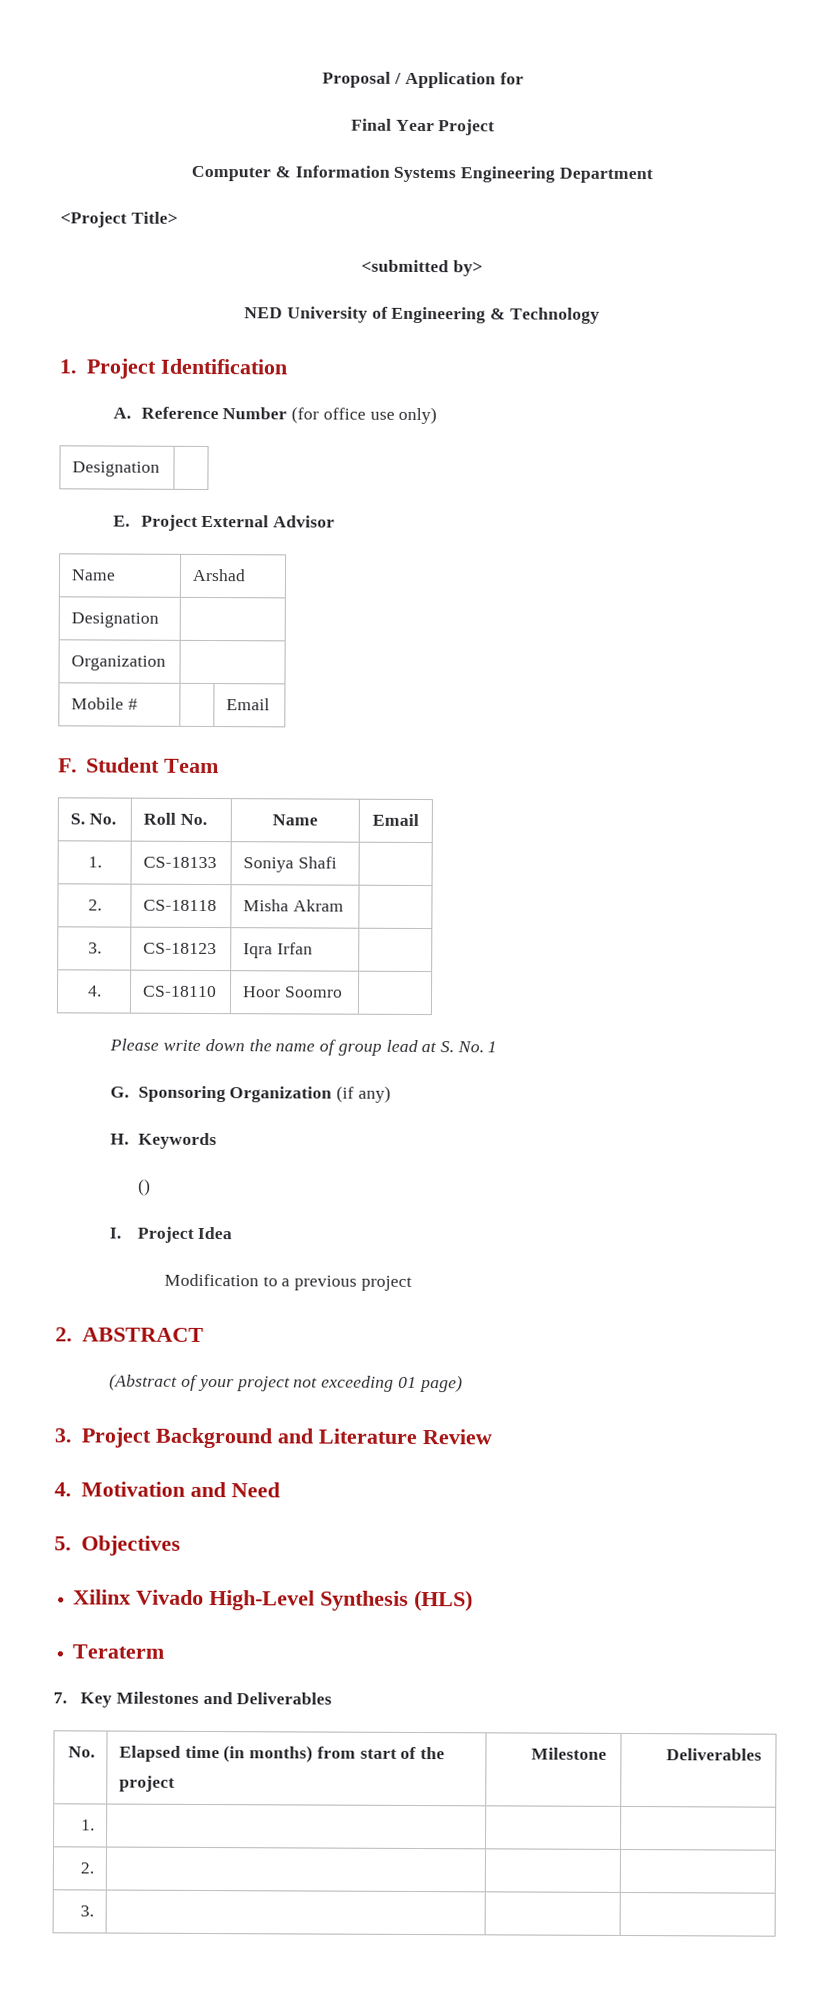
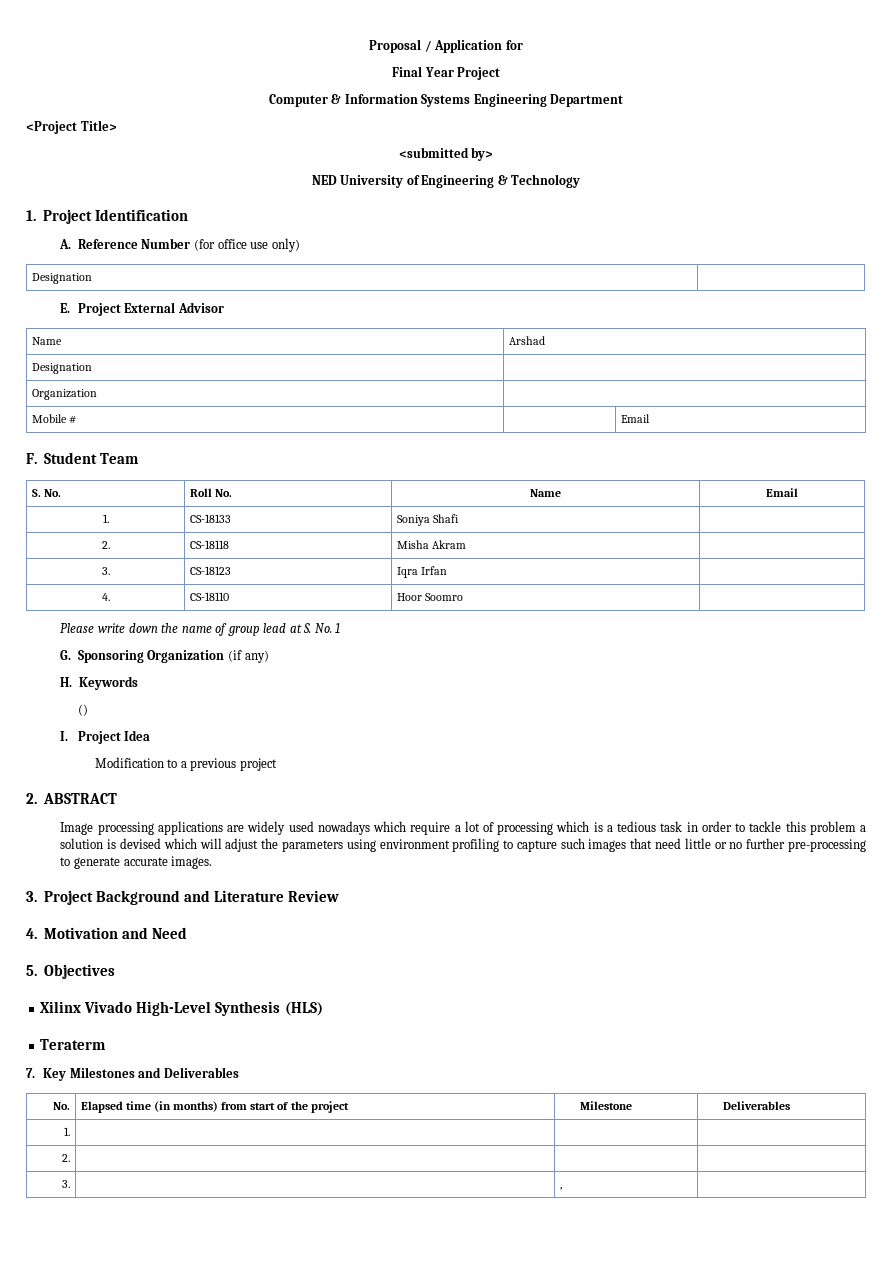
- (Abstract of your project not exceeding 01 page)
+ Image processing applications are widely used nowadays which require a lot of processing which is a tedious task in order to tackle this problem a solution is devised which will adjust the parameters using environment profiling to capture such images that need little or no further pre-processing to generate accurate images.
- 3. | | |
+ 3. | | , |

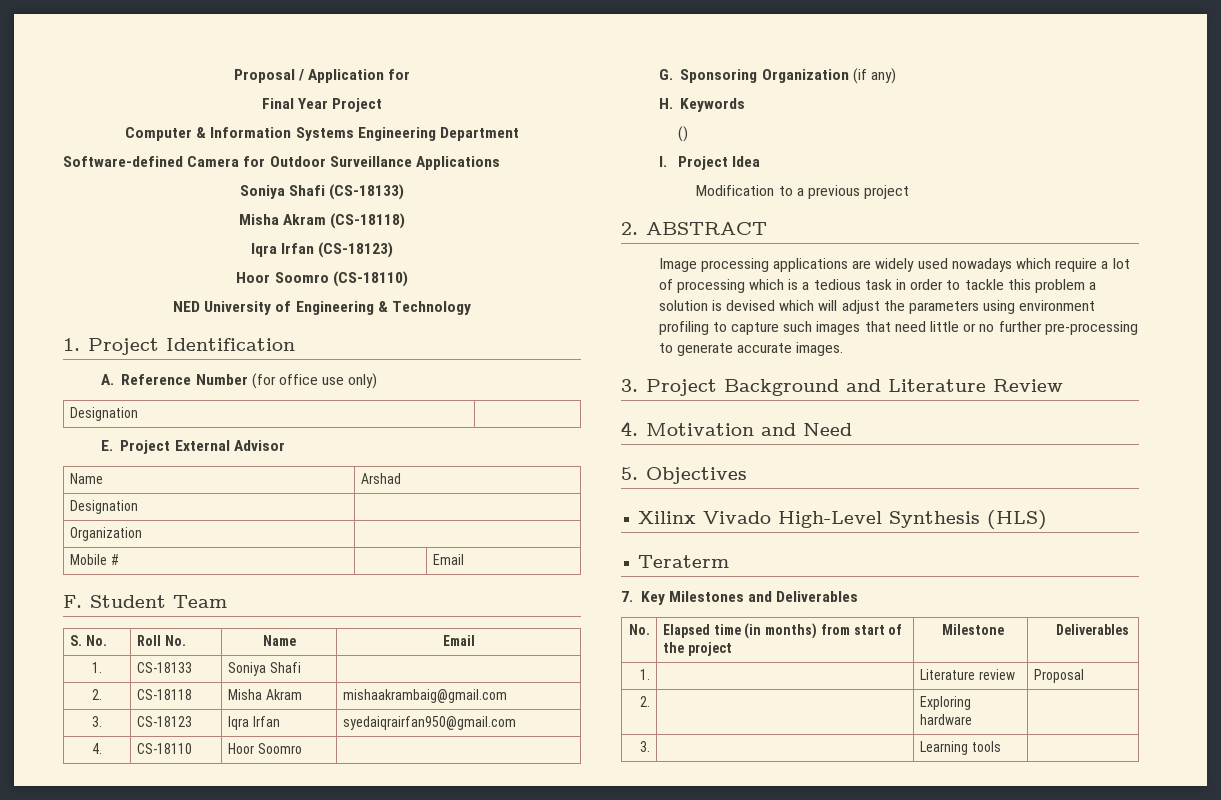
- <Project Title>
- <submitted by>
+ Software-defined Camera for Outdoor Surveillance Applications
+ Soniya Shafi (CS-18133)
+ Misha Akram (CS-18118)
+ Iqra Irfan (CS-18123)
+ Hoor Soomro (CS-18110)
- 2. | CS-18118 | Misha Akram |
+ 2. | CS-18118 | Misha Akram | mishaakrambaig@gmail.com
- 3. | CS-18123 | Iqra Irfan |
+ 3. | CS-18123 | Iqra Irfan | syedaiqrairfan950@gmail.com
- Please write down the name of group lead at S. No. 1
- 1. | | |
+ 1. | | Literature review | Proposal
- 2. | | |
+ 2. | | Exploring hardware |
- 3. | | , |
+ 3. | | Learning tools |

